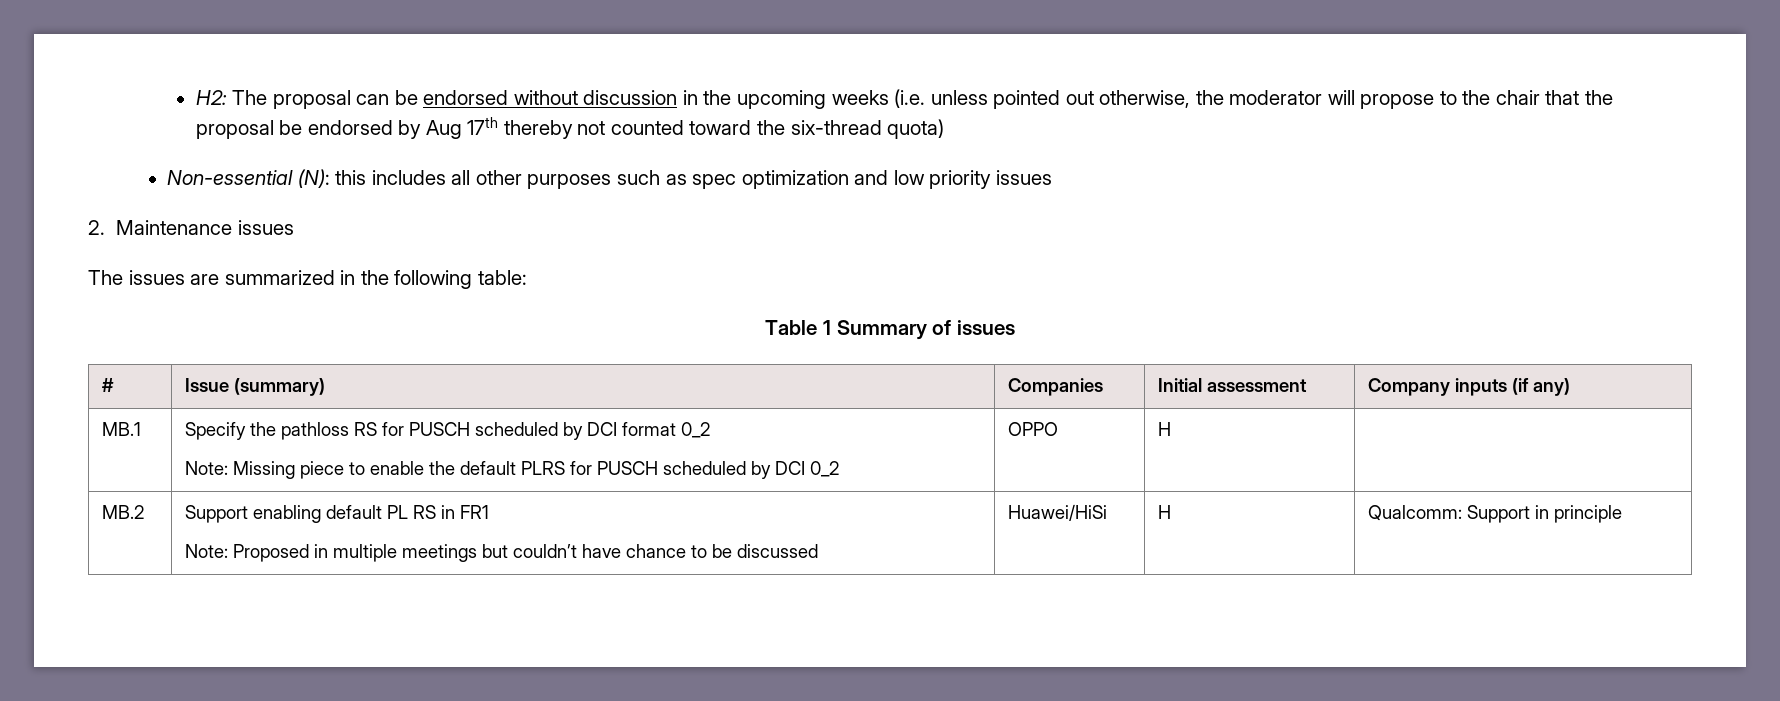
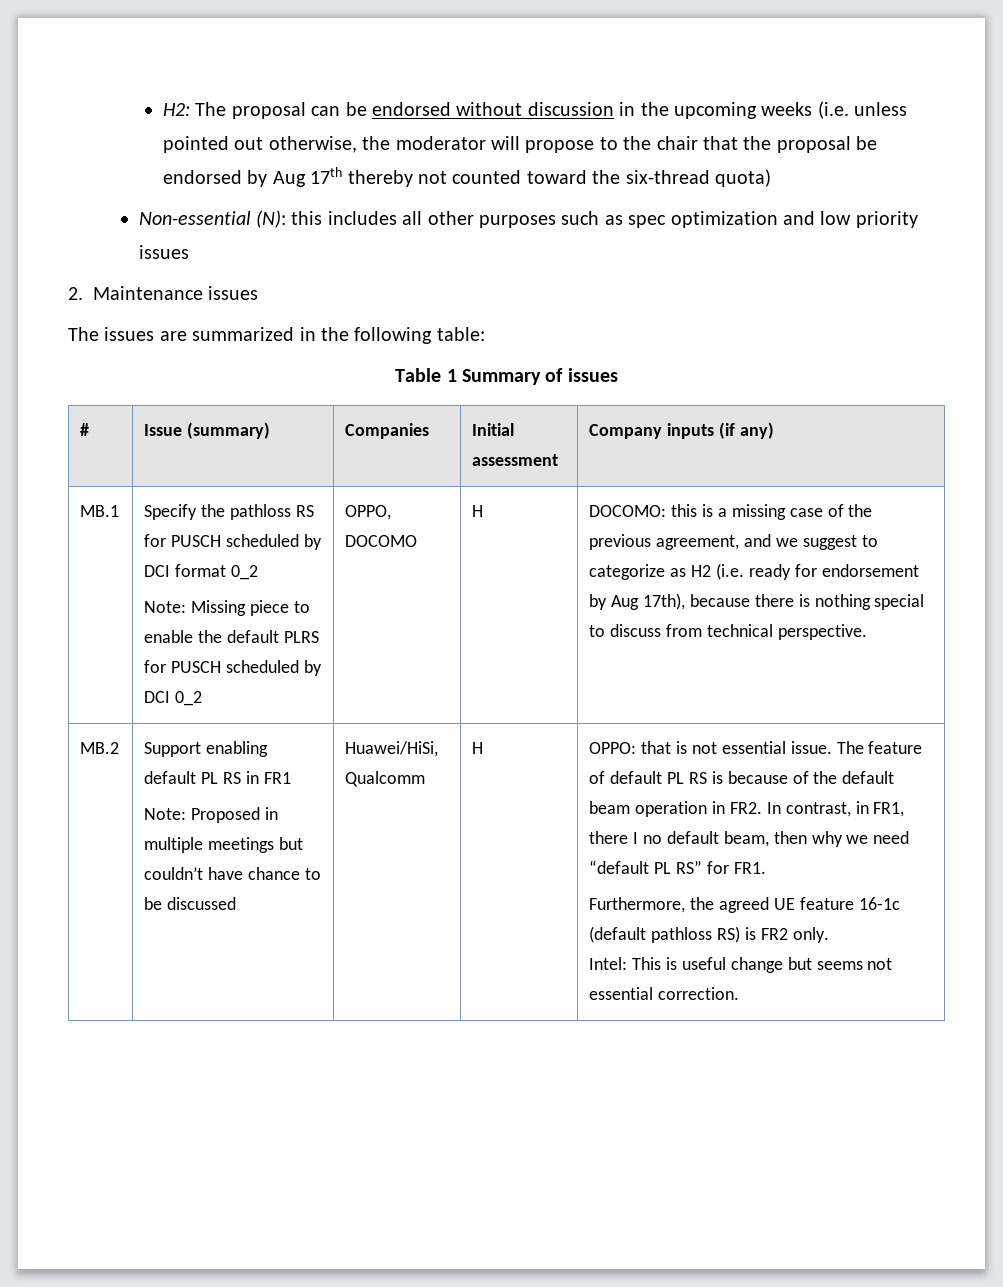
- OPPO | H
+ OPPO, DOCOMO | H | DOCOMO: this is a missing case of the previous agreement, and we suggest to categorize as H2 (i.e. ready for endorsement by Aug 17th), because there is nothing special to discuss from technical perspective.
- Huawei/HiSi | H | Qualcomm: Support in principle
+ Huawei/HiSi, Qualcomm | H | OPPO: that is not essential issue. The feature of default PL RS is because of the default beam operation in FR2. In contrast, in FR1, there I no default beam, then why we need “default PL RS” for FR1.
+ Furthermore, the agreed UE feature 16-1c (default pathloss RS) is FR2 only.
+ Intel: This is useful change but seems not essential correction.

